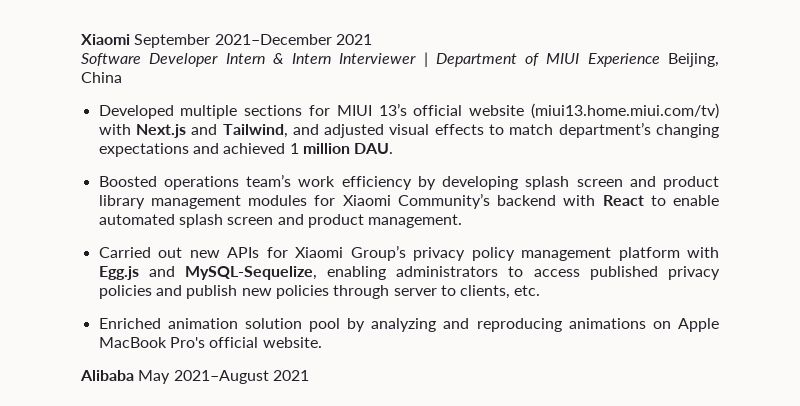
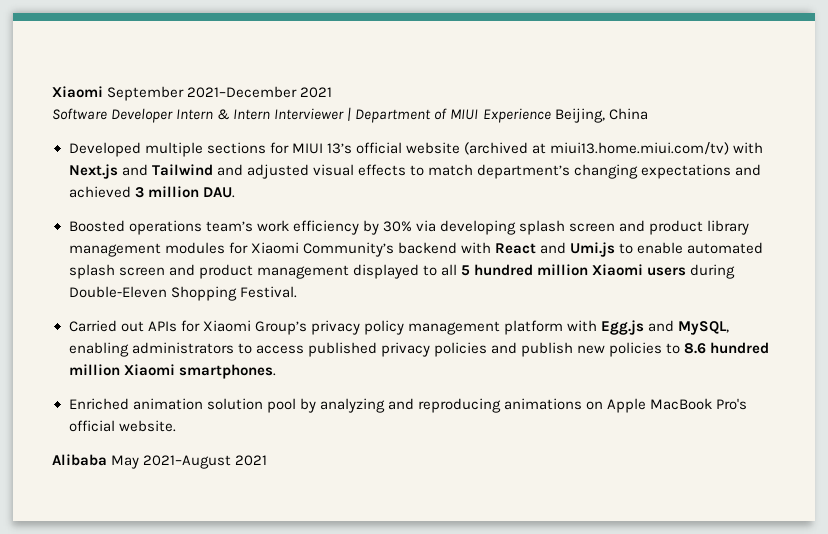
- Developed multiple sections for MIUI 13’s official website (miui13.home.miui.com/tv) with Next.js and Tailwind, and adjusted visual effects to match department’s changing expectations and achieved 1 million DAU.
+ Developed multiple sections for MIUI 13’s official website (archived at miui13.home.miui.com/tv) with Next.js and Tailwind and adjusted visual effects to match department’s changing expectations and achieved 3 million DAU.
- Boosted operations team’s work efficiency by developing splash screen and product library management modules for Xiaomi Community’s backend with React to enable automated splash screen and product management.
+ Boosted operations team’s work efficiency by 30% via developing splash screen and product library management modules for Xiaomi Community’s backend with React and Umi.js to enable automated splash screen and product management displayed to all 5 hundred million Xiaomi users during Double-Eleven Shopping Festival.
- Carried out new APIs for Xiaomi Group’s privacy policy management platform with Egg.js and MySQL-Sequelize, enabling administrators to access published privacy policies and publish new policies through server to clients, etc.
+ Carried out APIs for Xiaomi Group’s privacy policy management platform with Egg.js and MySQL, enabling administrators to access published privacy policies and publish new policies to 8.6 hundred million Xiaomi smartphones.

